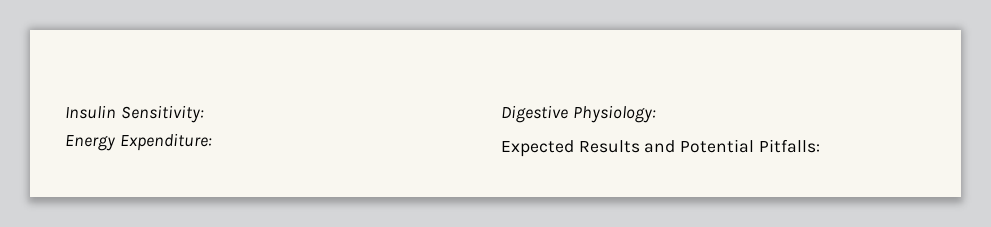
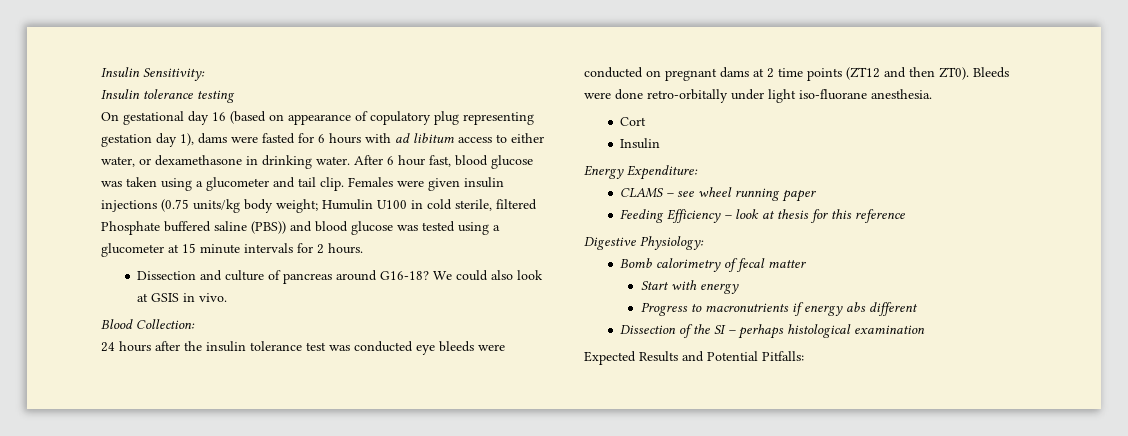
+ Insulin tolerance testing
+ On gestational day 16 (based on appearance of copulatory plug representing gestation day 1), dams were fasted for 6 hours with ad libitum access to either water, or dexamethasone in drinking water. After 6 hour fast, blood glucose was taken using a glucometer and tail clip. Females were given insulin injections (0.75 units/kg body weight; Humulin U100 in cold sterile, filtered Phosphate buffered saline (PBS)) and blood glucose was tested using a glucometer at 15 minute intervals for 2 hours.
+ Dissection and culture of pancreas around G16-18? We could also look at GSIS in vivo.
+ Blood Collection:
+ 24 hours after the insulin tolerance test was conducted eye bleeds were conducted on pregnant dams at 2 time points (ZT12 and then ZT0). Bleeds were done retro-orbitally under light iso-fluorane anesthesia.
+ Cort
+ Insulin
  Energy Expenditure:
+ CLAMS – see wheel running paper
+ Feeding Efficiency – look at thesis for this reference
  Digestive Physiology:
+ Bomb calorimetry of fecal matter
+ Start with energy
+ Progress to macronutrients if energy abs different
+ Dissection of the SI – perhaps histological examination

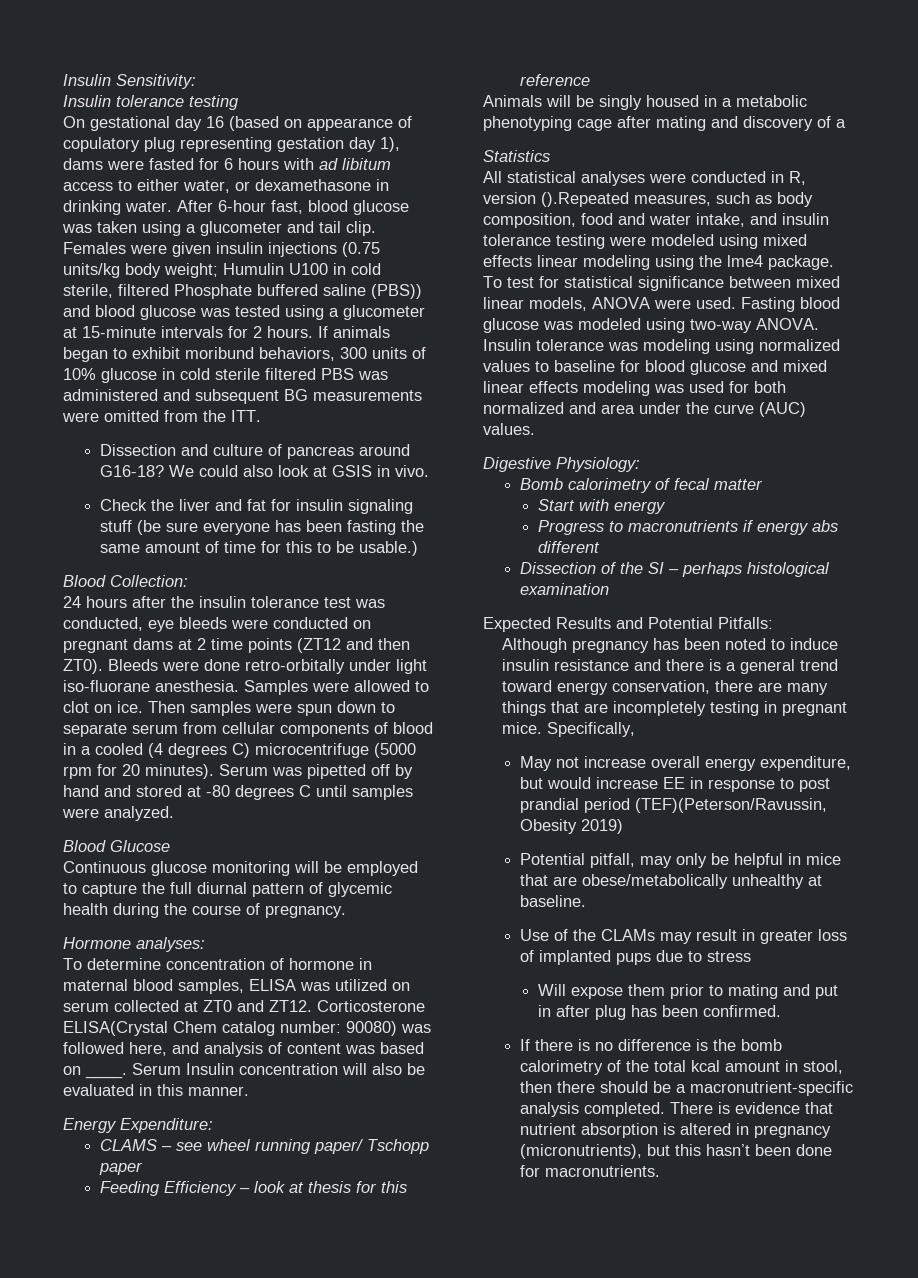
- After 6 hour fast, blood glucose was taken using a glucometer and tail clip.
+ After 6-hour fast, blood glucose was taken using a glucometer and tail clip.
- Females were given insulin injections (0.75 units/kg body weight; Humulin U100 in cold sterile, filtered Phosphate buffered saline (PBS)) and blood glucose was tested using a glucometer at 15 minute intervals for 2 hours.
+ Females were given insulin injections (0.75 units/kg body weight; Humulin U100 in cold sterile, filtered Phosphate buffered saline (PBS)) and blood glucose was tested using a glucometer at 15-minute intervals for 2 hours. If animals began to exhibit moribund behaviors, 300 units of 10% glucose in cold sterile filtered PBS was administered and subsequent BG measurements were omitted from the ITT.
+ Check the liver and fat for insulin signaling stuff (be sure everyone has been fasting the same amount of time for this to be usable.)
- 24 hours after the insulin tolerance test was conducted eye bleeds were conducted on pregnant dams at 2 time points (ZT12 and then ZT0).
+ 24 hours after the insulin tolerance test was conducted, eye bleeds were conducted on pregnant dams at 2 time points (ZT12 and then ZT0).
- Bleeds were done retro-orbitally under light iso-fluorane anesthesia.
- Cort
- Insulin
+ Bleeds were done retro-orbitally under light iso-fluorane anesthesia. Samples were allowed to clot on ice. Then samples were spun down to separate serum from cellular components of blood in a cooled (4 degrees C) microcentrifuge (5000 rpm for 20 minutes). Serum was pipetted off by hand and stored at -80 degrees C until samples were analyzed.
+ Blood Glucose
+ Continuous glucose monitoring will be employed to capture the full diurnal pattern of glycemic health during the course of pregnancy.
+ Hormone analyses:
+ To determine concentration of hormone in maternal blood samples, ELISA was utilized on serum collected at ZT0 and ZT12. Corticosterone ELISA(Crystal Chem catalog number: 90080) was followed here, and analysis of content was based on ____. Serum Insulin concentration will also be evaluated in this manner.
- CLAMS – see wheel running paper
+ CLAMS – see wheel running paper/ Tschopp paper
+ Animals will be singly housed in a metabolic phenotyping cage after mating and discovery of a
+ Statistics
+ All statistical analyses were conducted in R, version ().Repeated measures, such as body composition, food and water intake, and insulin tolerance testing were modeled using mixed effects linear modeling using the lme4 package. To test for statistical significance between mixed linear models, ANOVA were used. Fasting blood glucose was modeled using two-way ANOVA. Insulin tolerance was modeling using normalized values to baseline for blood glucose and mixed linear effects modeling was used for both normalized and area under the curve (AUC) values.
+ Although pregnancy has been noted to induce insulin resistance and there is a general trend toward energy conservation, there are many things that are incompletely testing in pregnant mice. Specifically,
+ May not increase overall energy expenditure, but would increase EE in response to post prandial period (TEF)(Peterson/Ravussin, Obesity 2019)
+ Potential pitfall, may only be helpful in mice that are obese/metabolically unhealthy at baseline.
+ Use of the CLAMs may result in greater loss of implanted pups due to stress
+ Will expose them prior to mating and put in after plug has been confirmed.
+ If there is no difference is the bomb calorimetry of the total kcal amount in stool, then there should be a macronutrient-specific analysis completed. There is evidence that nutrient absorption is altered in pregnancy (micronutrients), but this hasn’t been done for macronutrients.

